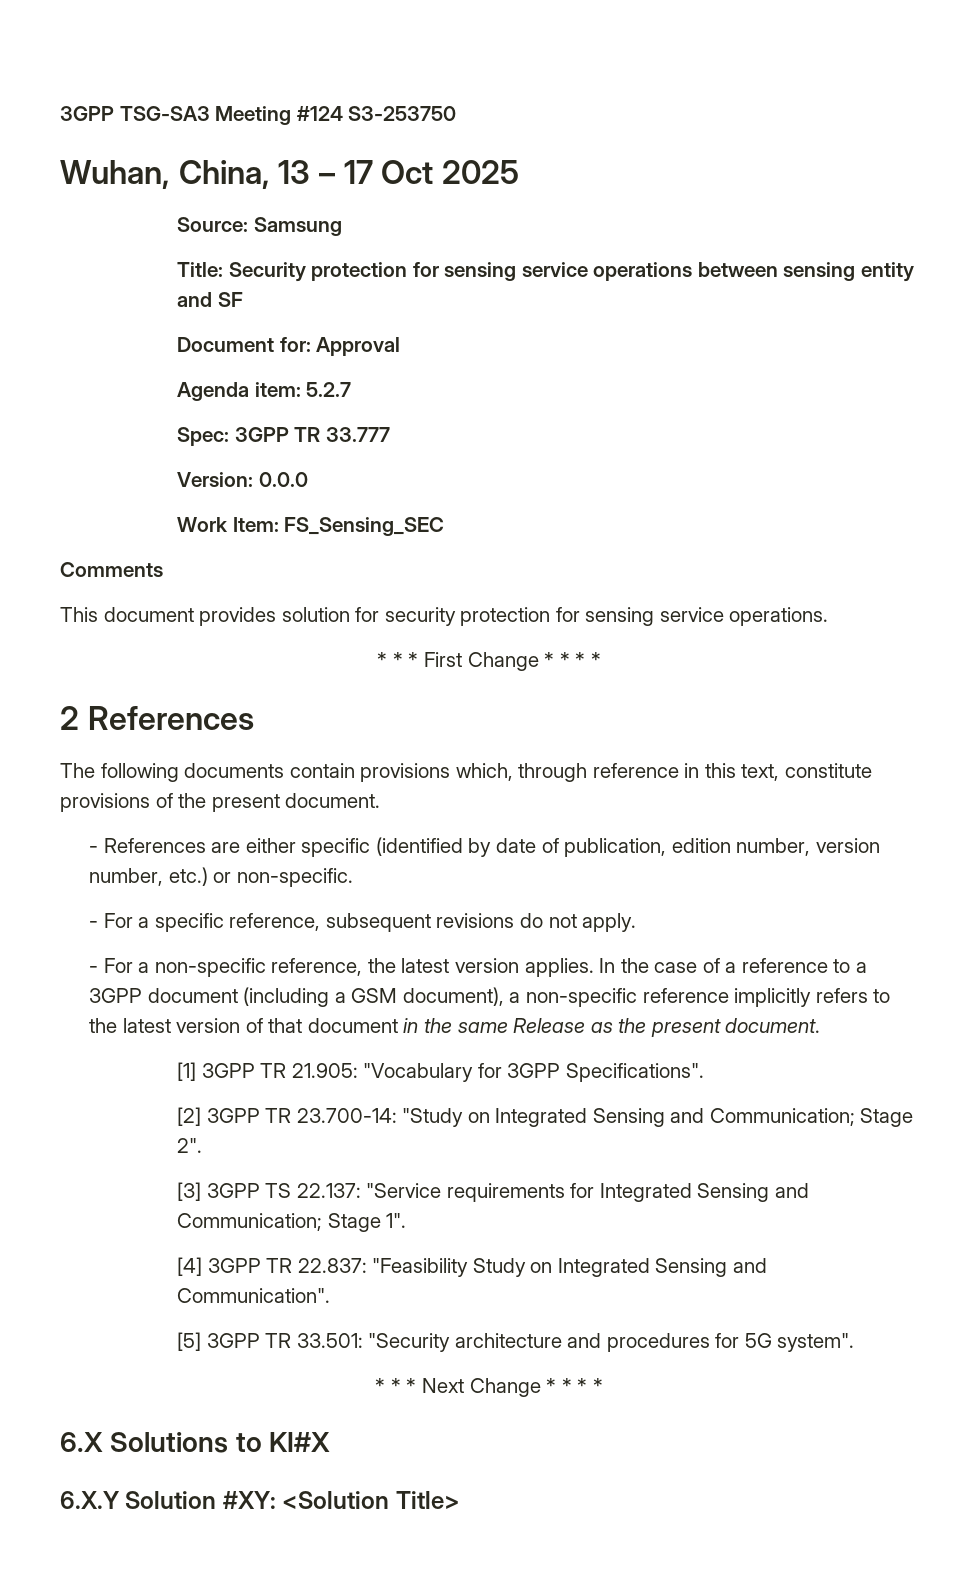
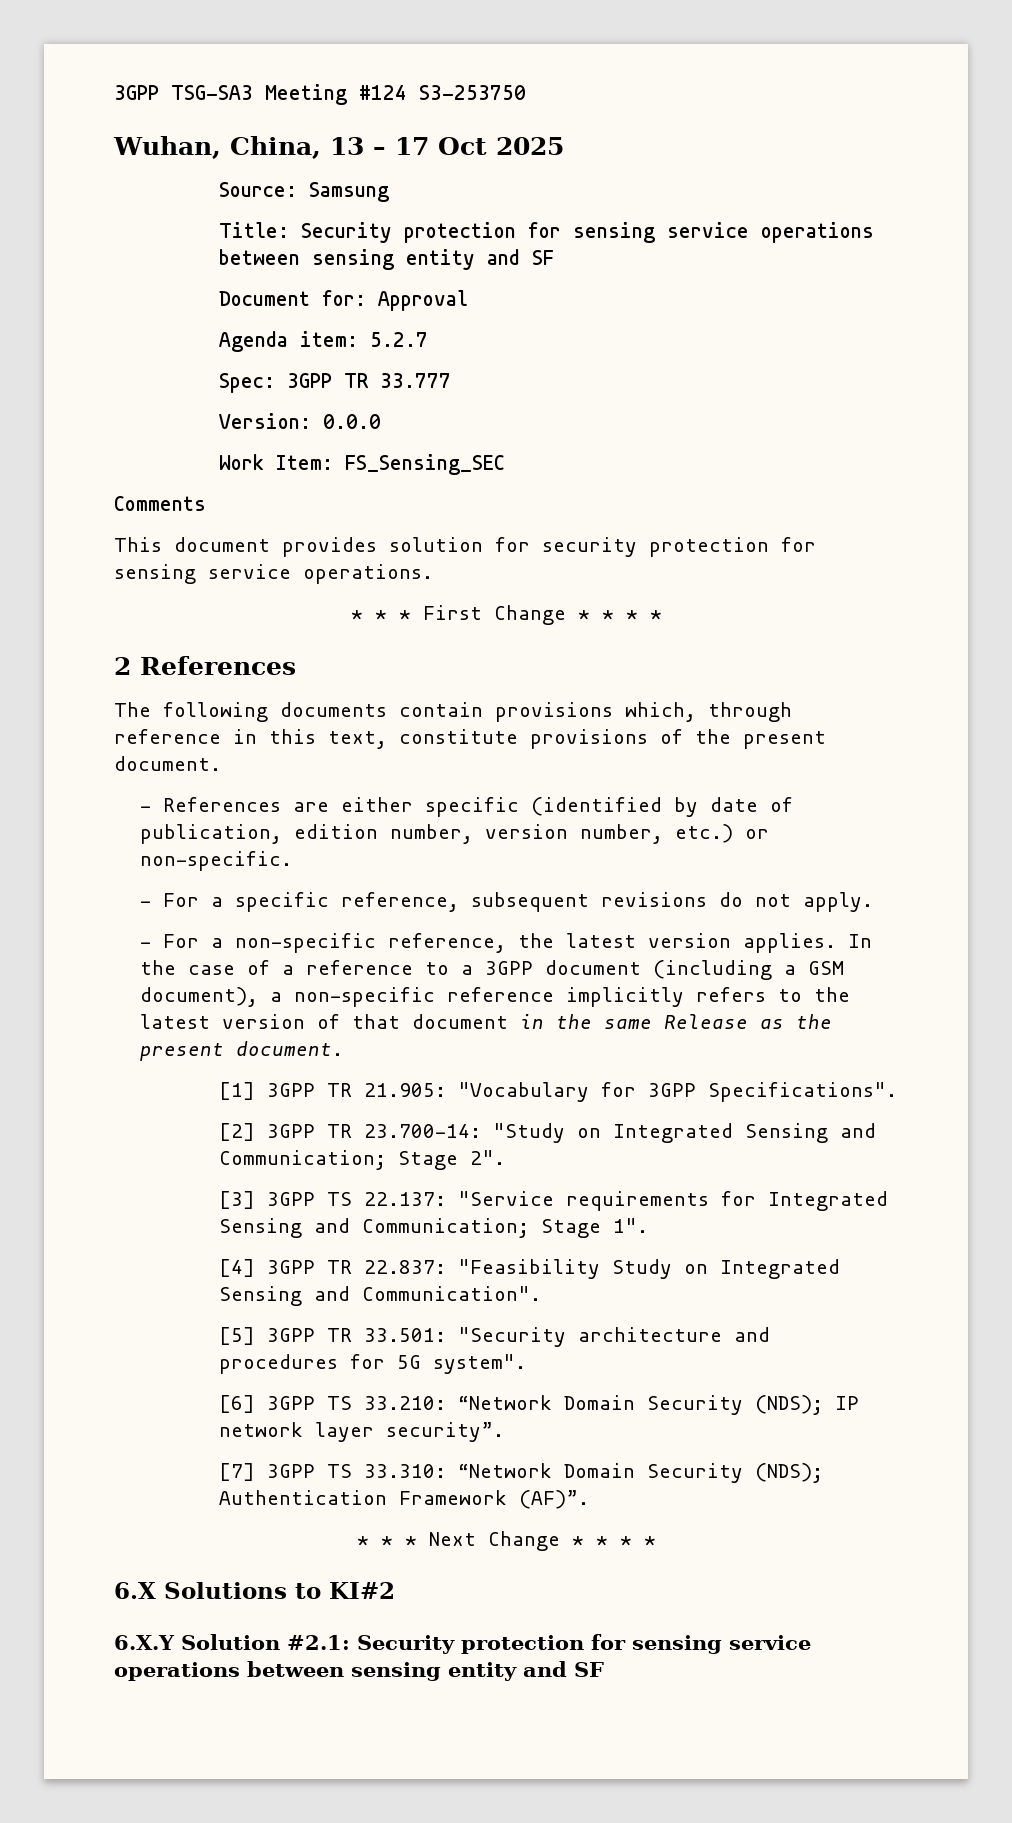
+ [6] 3GPP TS 33.210: “Network Domain Security (NDS); IP network layer security”.
+ [7] 3GPP TS 33.310: “Network Domain Security (NDS); Authentication Framework (AF)”.
- 6.X Solutions to KI#X
+ 6.X Solutions to KI#2
- 6.X.Y Solution #XY: <Solution Title>
+ 6.X.Y Solution #2.1: Security protection for sensing service operations between sensing entity and SF

